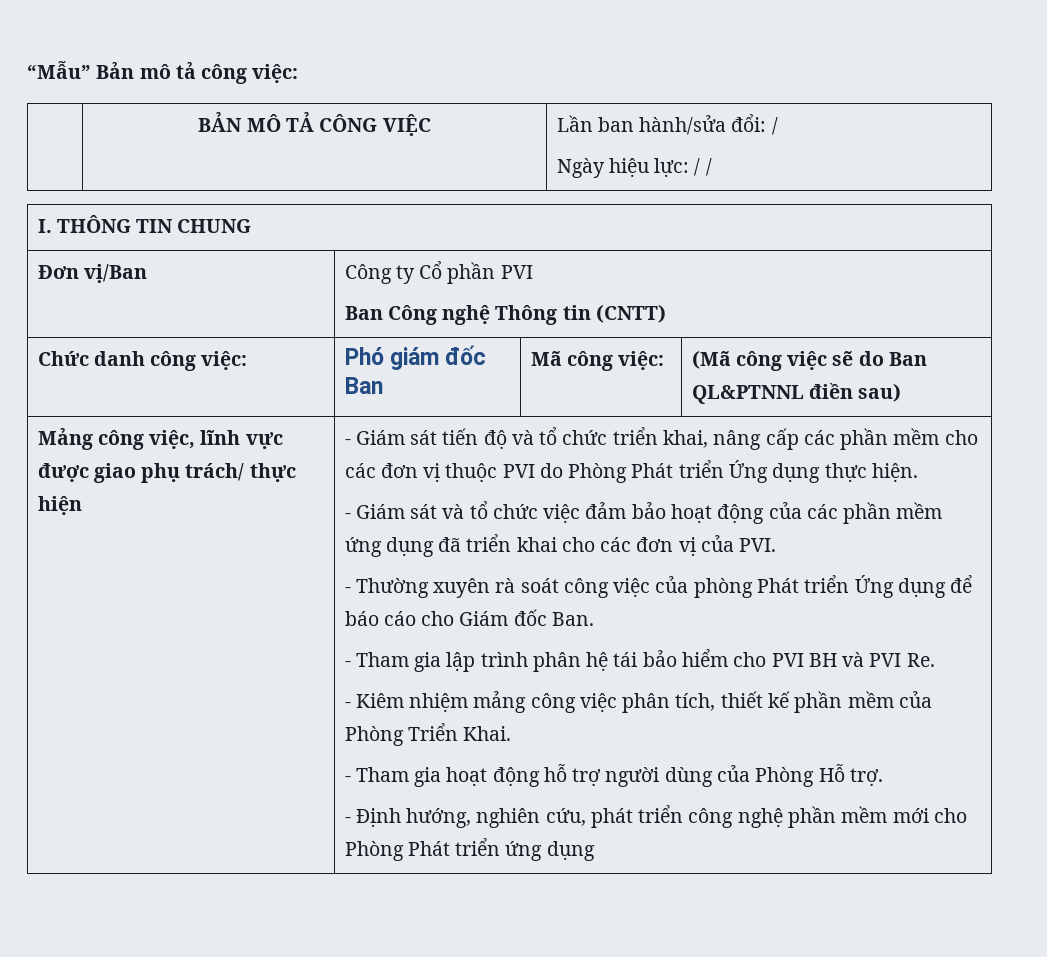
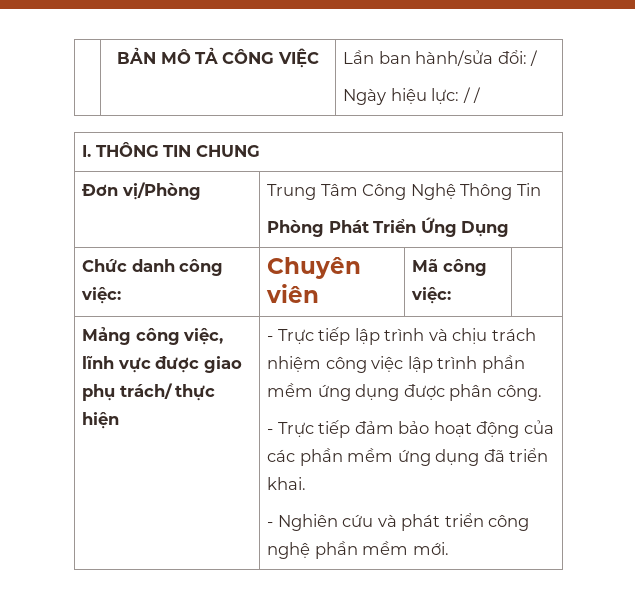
- “Mẫu” Bản mô tả công việc:
- Đơn vị/Ban | Công ty Cổ phần PVI
- Ban Công nghệ Thông tin (CNTT)
+ Đơn vị/Phòng | Trung Tâm Công Nghệ Thông Tin
+ Phòng Phát Triển Ứng Dụng
- Chức danh công việc: | Phó giám đốc Ban | Mã công việc: | (Mã công việc sẽ do Ban QL&PTNNL điền sau)
+ Chức danh công việc: | Chuyên viên | Mã công việc: |
- - Giám sát tiến độ và tổ chức triển khai, nâng cấp các phần mềm cho các đơn vị thuộc PVI do Phòng Phát triển Ứng dụng thực hiện.
- - Giám sát và tổ chức việc đảm bảo hoạt động của các phần mềm ứng dụng đã triển khai cho các đơn vị của PVI.
- - Thường xuyên rà soát công việc của phòng Phát triển Ứng dụng để báo cáo cho Giám đốc Ban.
- - Tham gia lập trình phân hệ tái bảo hiểm cho PVI BH và PVI Re.
- - Kiêm nhiệm mảng công việc phân tích, thiết kế phần mềm của Phòng Triển Khai.
- - Tham gia hoạt động hỗ trợ người dùng của Phòng Hỗ trợ.
- - Định hướng, nghiên cứu, phát triển công nghệ phần mềm mới cho Phòng Phát triển ứng dụng
+ - Trực tiếp lập trình và chịu trách nhiệm công việc lập trình phần mềm ứng dụng được phân công.
+ - Trực tiếp đảm bảo hoạt động của các phần mềm ứng dụng đã triển khai.
+ - Nghiên cứu và phát triển công nghệ phần mềm mới.

